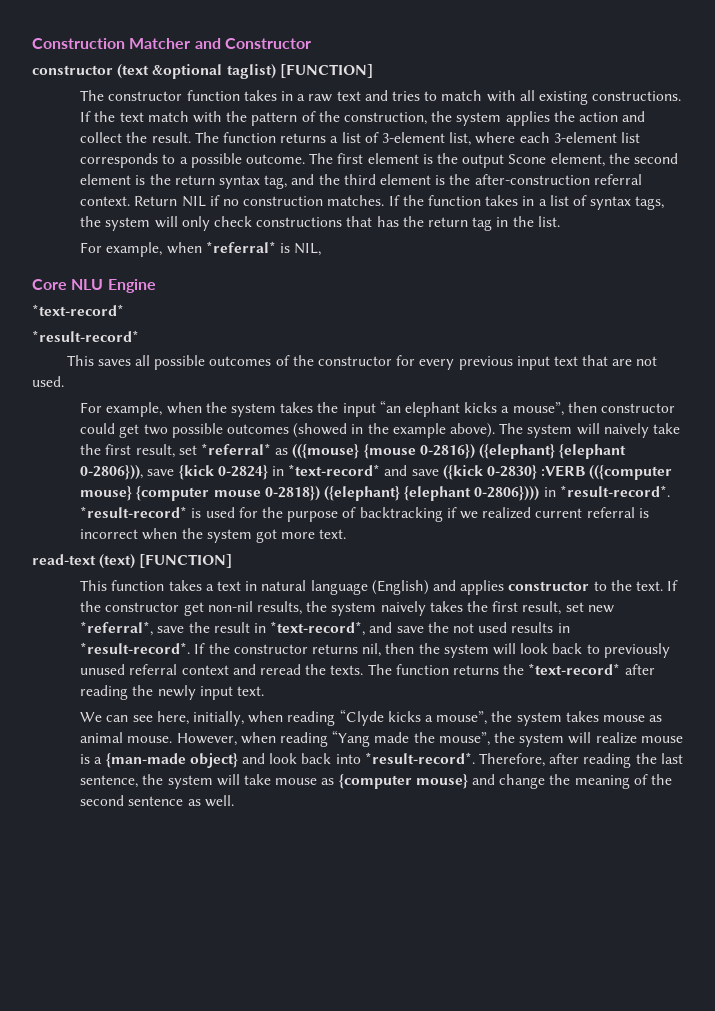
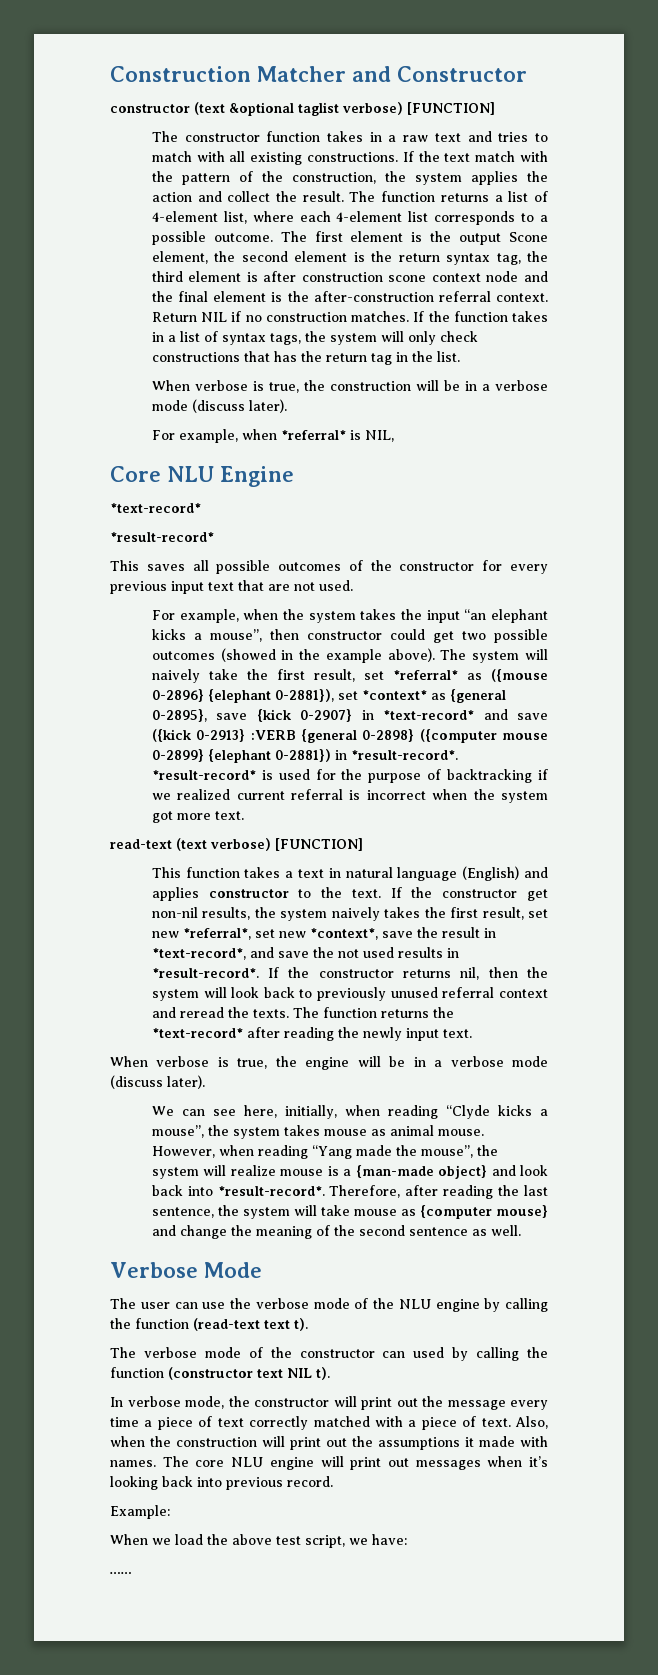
- constructor (text &optional taglist) [FUNCTION]
+ constructor (text &optional taglist verbose) [FUNCTION]
- The function returns a list of 3-element list, where each 3-element list corresponds to a possible outcome.
+ The function returns a list of 4-element list, where each 4-element list corresponds to a possible outcome.
- The first element is the output Scone element, the second element is the return syntax tag, and the third element is the after-construction referral context.
+ The first element is the output Scone element, the second element is the return syntax tag, the third element is after construction scone context node and the final element is the after-construction referral context.
+ When verbose is true, the construction will be in a verbose mode (discuss later).
- The system will naively take the first result, set *referral* as (({mouse} {mouse 0-2816}) ({elephant} {elephant 0-2806})), save {kick 0-2824} in *text-record* and save ({kick 0-2830} :VERB (({computer mouse} {computer mouse 0-2818}) ({elephant} {elephant 0-2806}))) in *result-record*.
+ The system will naively take the first result, set *referral* as ({mouse 0-2896} {elephant 0-2881}), set *context* as {general 0-2895}, save {kick 0-2907} in *text-record* and save ({kick 0-2913} :VERB {general 0-2898} ({computer mouse 0-2899} {elephant 0-2881}) in *result-record*.
- read-text (text) [FUNCTION]
+ read-text (text verbose) [FUNCTION]
- If the constructor get non-nil results, the system naively takes the first result, set new *referral*, save the result in *text-record*, and save the not used results in *result-record*.
+ If the constructor get non-nil results, the system naively takes the first result, set new *referral*, set new *context*, save the result in *text-record*, and save the not used results in *result-record*.
+ When verbose is true, the engine will be in a verbose mode (discuss later).
+ Verbose Mode
+ The user can use the verbose mode of the NLU engine by calling the function (read-text text t).
+ The verbose mode of the constructor can used by calling the function (constructor text NIL t).
+ In verbose mode, the constructor will print out the message every time a piece of text correctly matched with a piece of text. Also, when the construction will print out the assumptions it made with names. The core NLU engine will print out messages when it’s looking back into previous record.
+ Example:
+ When we load the above test script, we have:
+ ……

